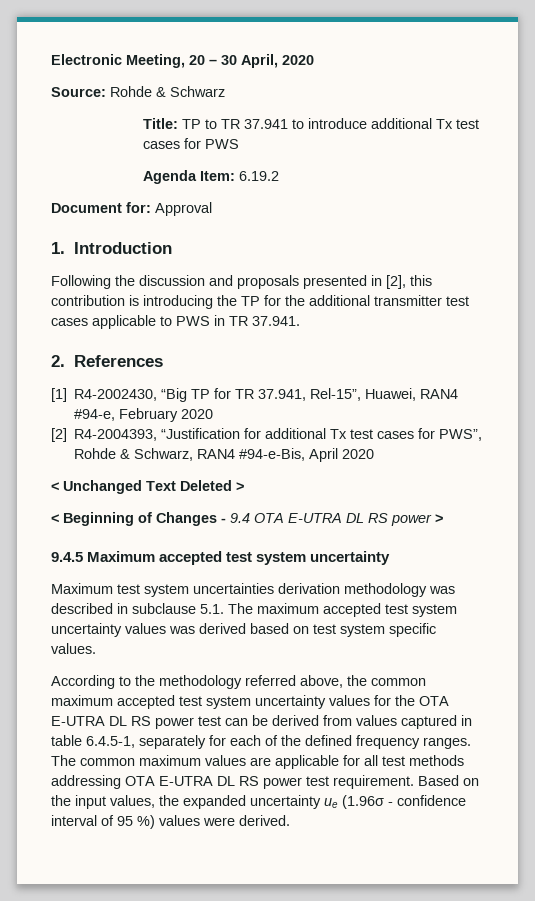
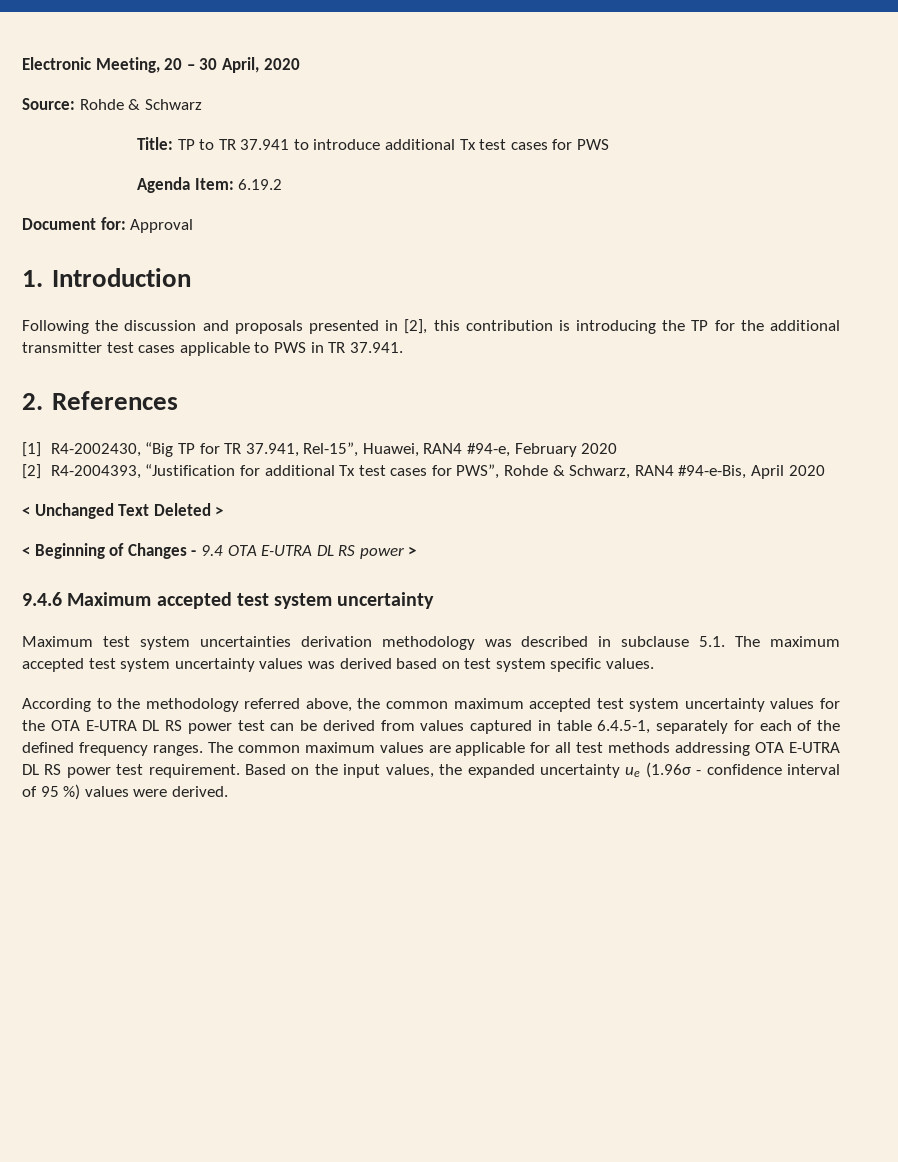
- 9.4.5 Maximum accepted test system uncertainty
+ 9.4.6 Maximum accepted test system uncertainty

